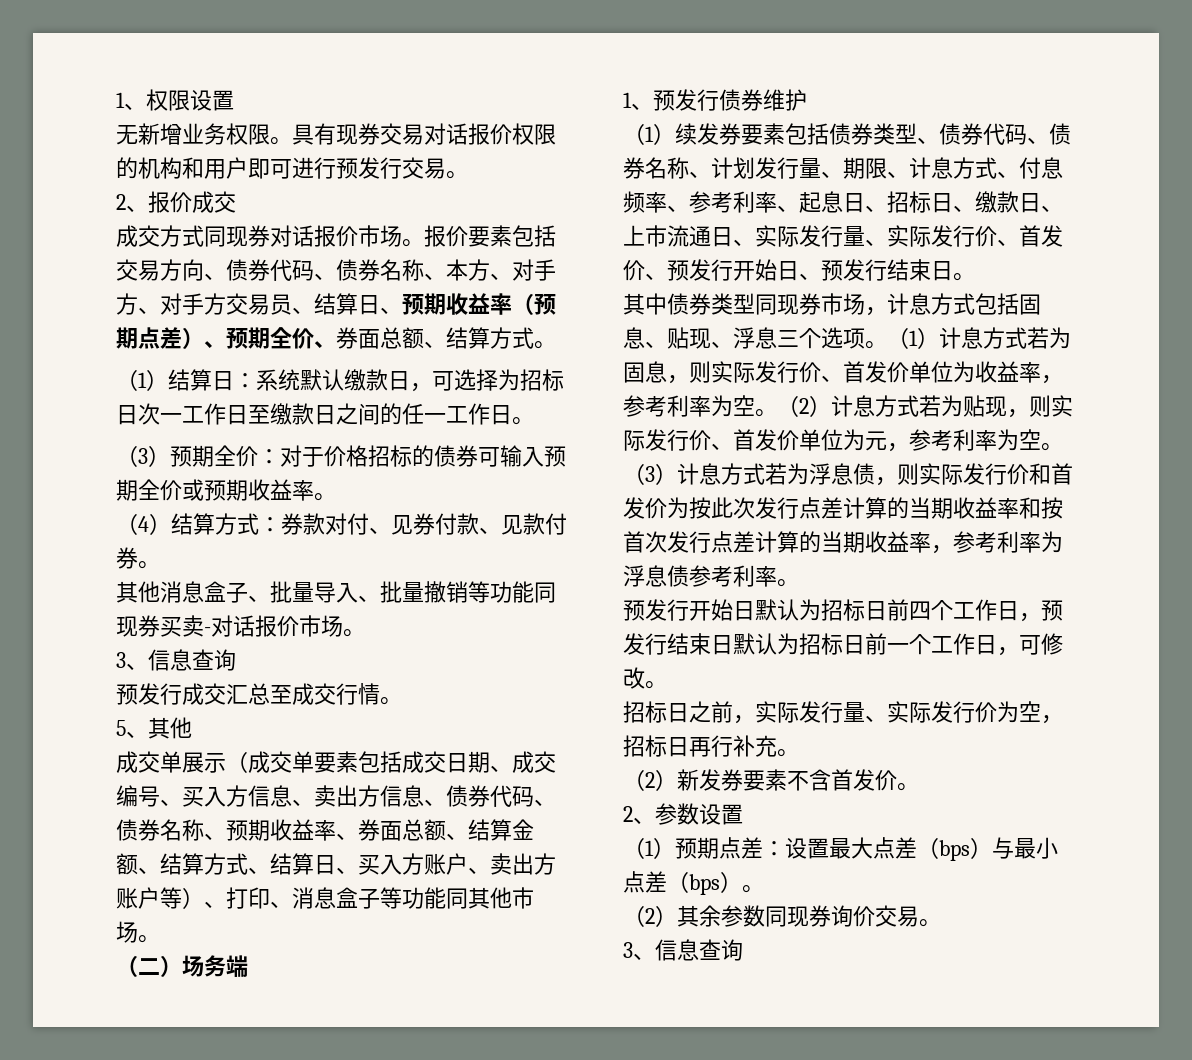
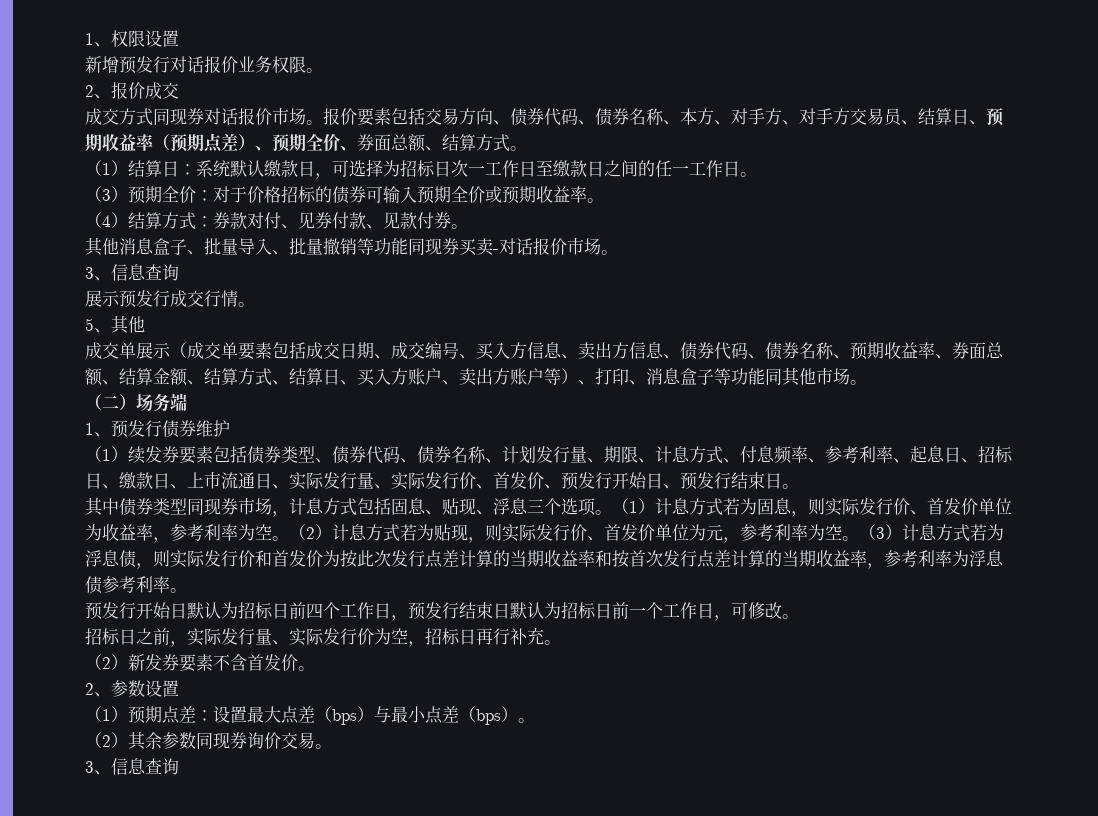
- 无新增业务权限。具有现券交易对话报价权限的机构和用户即可进行预发行交易。
+ 新增预发行对话报价业务权限。
- 预发行成交汇总至成交行情。
+ 展示预发行成交行情。

